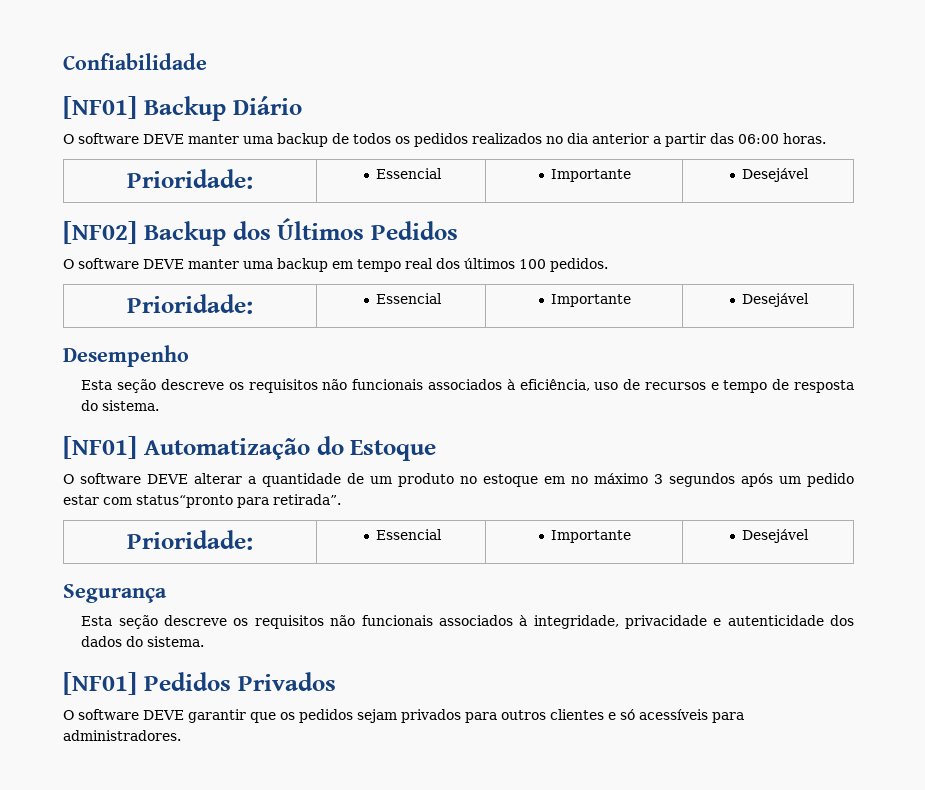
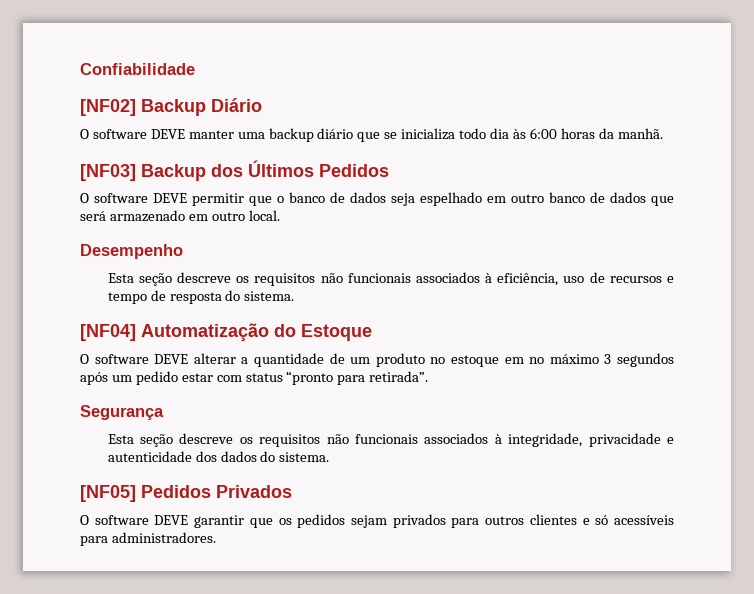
- [NF01] Backup Diário
+ [NF02] Backup Diário
- O software DEVE manter uma backup de todos os pedidos realizados no dia anterior a partir das 06:00 horas.
- Prioridade: | Essencial | Importante | Desejável
- [NF02] Backup dos Últimos Pedidos
+ O software DEVE manter uma backup diário que se inicializa todo dia às 6:00 horas da manhã.
+ [NF03] Backup dos Últimos Pedidos
- O software DEVE manter uma backup em tempo real dos últimos 100 pedidos.
- Prioridade: | Essencial | Importante | Desejável
+ O software DEVE permitir que o banco de dados seja espelhado em outro banco de dados que será armazenado em outro local.
- [NF01] Automatização do Estoque
+ [NF04] Automatização do Estoque
- O software DEVE alterar a quantidade de um produto no estoque em no máximo 3 segundos após um pedido estar com status“pronto para retirada”.
- Prioridade: | Essencial | Importante | Desejável
+ O software DEVE alterar a quantidade de um produto no estoque em no máximo 3 segundos após um pedido estar com status “pronto para retirada”.
- [NF01] Pedidos Privados
+ [NF05] Pedidos Privados

